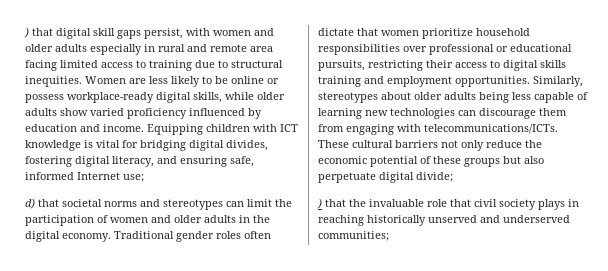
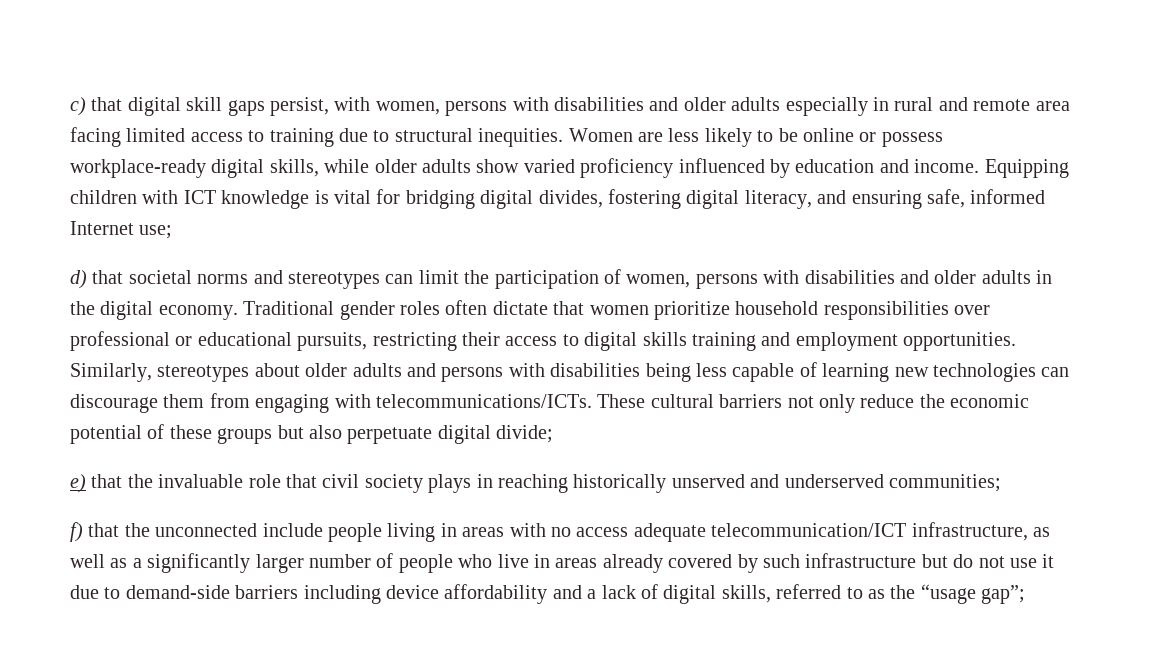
- ) that digital skill gaps persist, with women and older adults especially in rural and remote area facing limited access to training due to structural inequities.
+ c) that digital skill gaps persist, with women, persons with disabilities and older adults especially in rural and remote area facing limited access to training due to structural inequities.
- d) that societal norms and stereotypes can limit the participation of women and older adults in the digital economy.
+ d) that societal norms and stereotypes can limit the participation of women, persons with disabilities and older adults in the digital economy.
- Similarly, stereotypes about older adults being less capable of learning new technologies can discourage them from engaging with telecommunications/ICTs.
+ Similarly, stereotypes about older adults and persons with disabilities being less capable of learning new technologies can discourage them from engaging with telecommunications/ICTs.
- ) that the invaluable role that civil society plays in reaching historically unserved and underserved communities;
+ e) that the invaluable role that civil society plays in reaching historically unserved and underserved communities;
+ f) that the unconnected include people living in areas with no access adequate telecommunication/ICT infrastructure, as well as a significantly larger number of people who live in areas already covered by such infrastructure but do not use it due to demand-side barriers including device affordability and a lack of digital skills, referred to as the “usage gap”;

